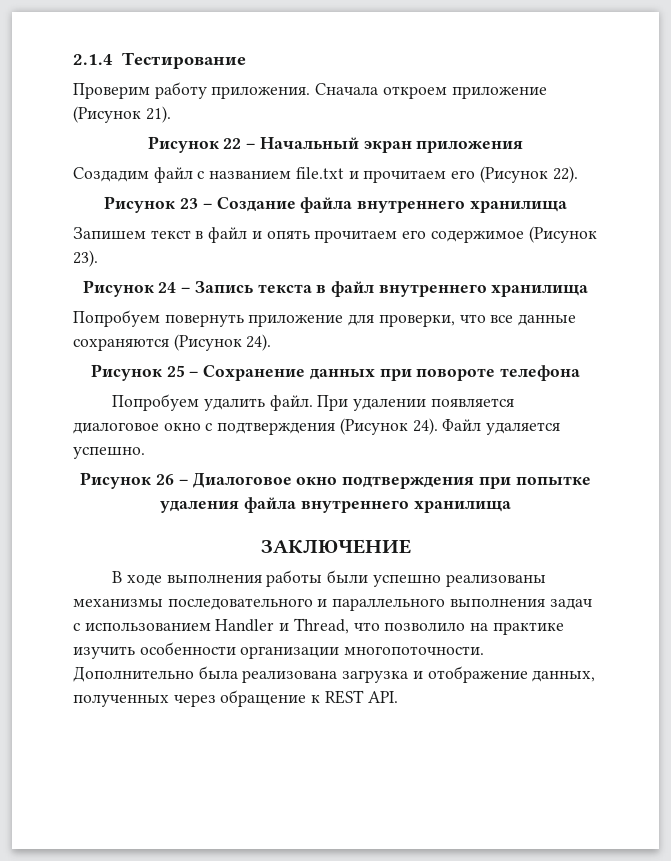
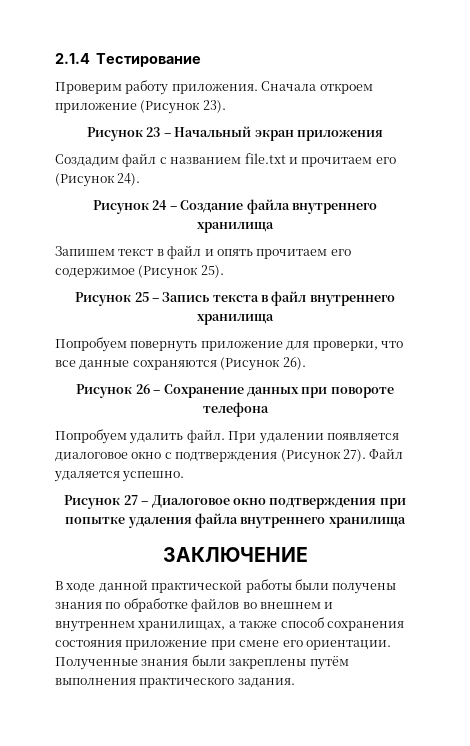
- Сначала откроем приложение (Рисунок 21).
- Рисунок 22 – Начальный экран приложения
+ Сначала откроем приложение (Рисунок 23).
+ Рисунок 23 – Начальный экран приложения
- Создадим файл с названием file.txt и прочитаем его (Рисунок 22).
- Рисунок 23 – Создание файла внутреннего хранилища
+ Создадим файл с названием file.txt и прочитаем его (Рисунок 24).
+ Рисунок 24 – Создание файла внутреннего хранилища
- Запишем текст в файл и опять прочитаем его содержимое (Рисунок 23).
- Рисунок 24 – Запись текста в файл внутреннего хранилища
+ Запишем текст в файл и опять прочитаем его содержимое (Рисунок 25).
+ Рисунок 25 – Запись текста в файл внутреннего хранилища
- Попробуем повернуть приложение для проверки, что все данные сохраняются (Рисунок 24).
- Рисунок 25 – Сохранение данных при повороте телефона
+ Попробуем повернуть приложение для проверки, что все данные сохраняются (Рисунок 26).
+ Рисунок 26 – Сохранение данных при повороте телефона
- При удалении появляется диалоговое окно с подтверждения (Рисунок 24).
+ При удалении появляется диалоговое окно с подтверждения (Рисунок 27).
- Рисунок 26 – Диалоговое окно подтверждения при попытке удаления файла внутреннего хранилища
+ Рисунок 27 – Диалоговое окно подтверждения при попытке удаления файла внутреннего хранилища
- В ходе выполнения работы были успешно реализованы механизмы последовательного и параллельного выполнения задач с использованием Handler и Thread, что позволило на практике изучить особенности организации многопоточности. Дополнительно была реализована загрузка и отображение данных, полученных через обращение к REST API.
+ В ходе данной практической работы были получены знания по обработке файлов во внешнем и внутреннем хранилищах, а также способ сохранения состояния приложение при смене его ориентации. Полученные знания были закреплены путём выполнения практического задания.

